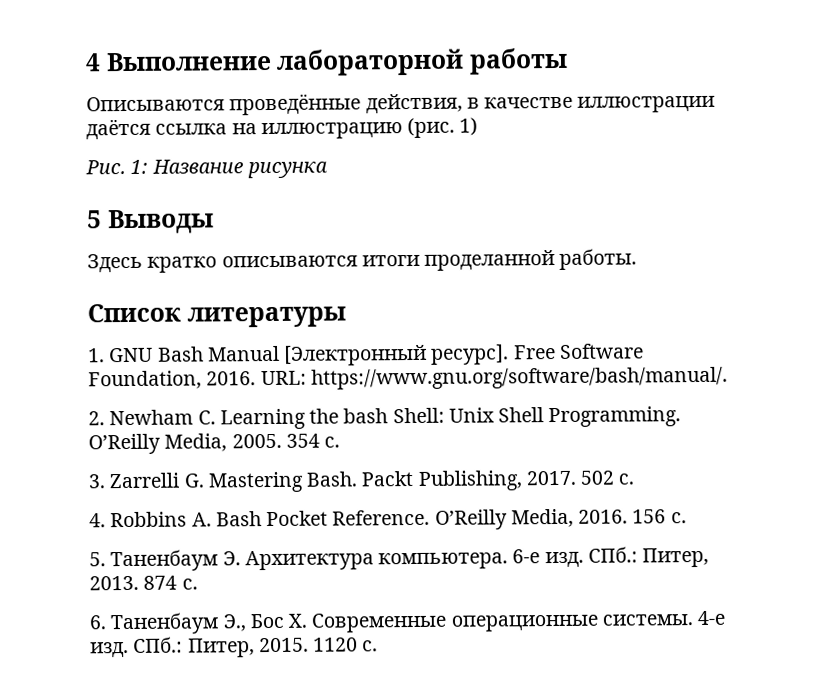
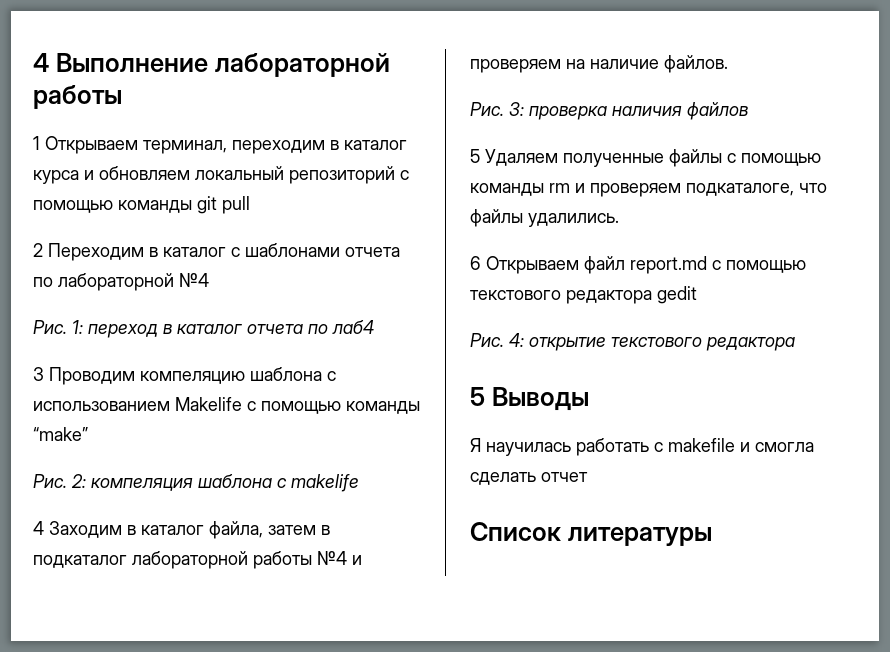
- Описываются проведённые действия, в качестве иллюстрации даётся ссылка на иллюстрацию (рис. 1)
- Рис. 1: Название рисунка
+ 1 Открываем терминал, переходим в каталог курса и обновляем локальный репозиторий с помощью команды git pull
+ 2 Переходим в каталог с шаблонами отчета по лабораторной №4
+ Рис. 1: переход в каталог отчета по лаб4
+ 3 Проводим компеляцию шаблона с использованием Makelife с помощью команды “make”
+ Рис. 2: компеляция шаблона с makelife
+ 4 Заходим в каталог файла, затем в подкаталог лабораторной работы №4 и проверяем на наличие файлов.
+ Рис. 3: проверка наличия файлов
+ 5 Удаляем полученные файлы с помощью команды rm и проверяем подкаталоге, что файлы удалились.
+ 6 Открываем файл report.md с помощью текстового редактора gedit
+ Рис. 4: открытие текстового редактора
  5 Выводы
- Здесь кратко описываются итоги проделанной работы.
+ Я научилась работать с makefile и смогла сделать отчет
  Список литературы
- 1. GNU Bash Manual [Электронный ресурс]. Free Software Foundation, 2016. URL: https://www.gnu.org/software/bash/manual/.
- 2. Newham C. Learning the bash Shell: Unix Shell Programming. O’Reilly Media, 2005. 354 с.
- 3. Zarrelli G. Mastering Bash. Packt Publishing, 2017. 502 с.
- 4. Robbins A. Bash Pocket Reference. O’Reilly Media, 2016. 156 с.
- 5. Таненбаум Э. Архитектура компьютера. 6-е изд. СПб.: Питер, 2013. 874 с.
- 6. Таненбаум Э., Бос Х. Современные операционные системы. 4-е изд. СПб.: Питер, 2015. 1120 с.

